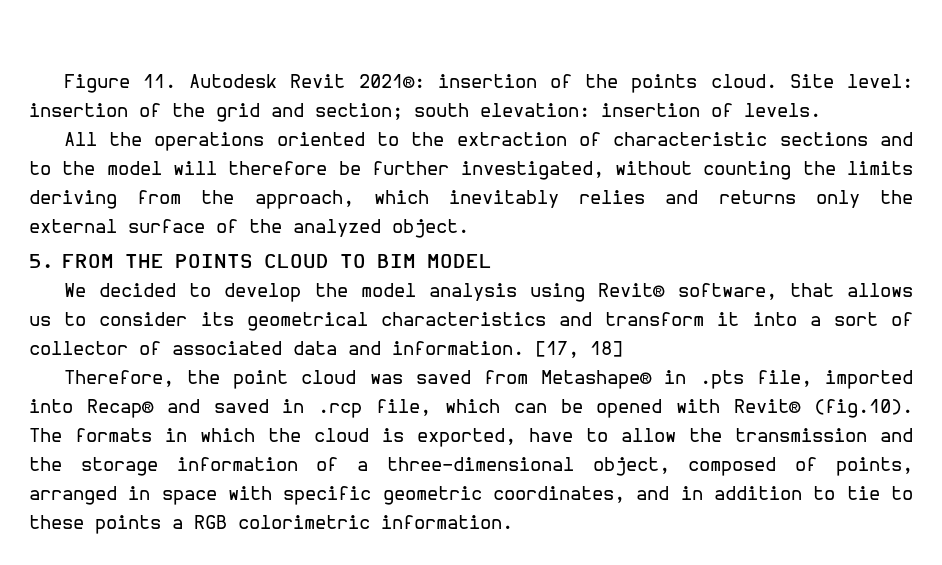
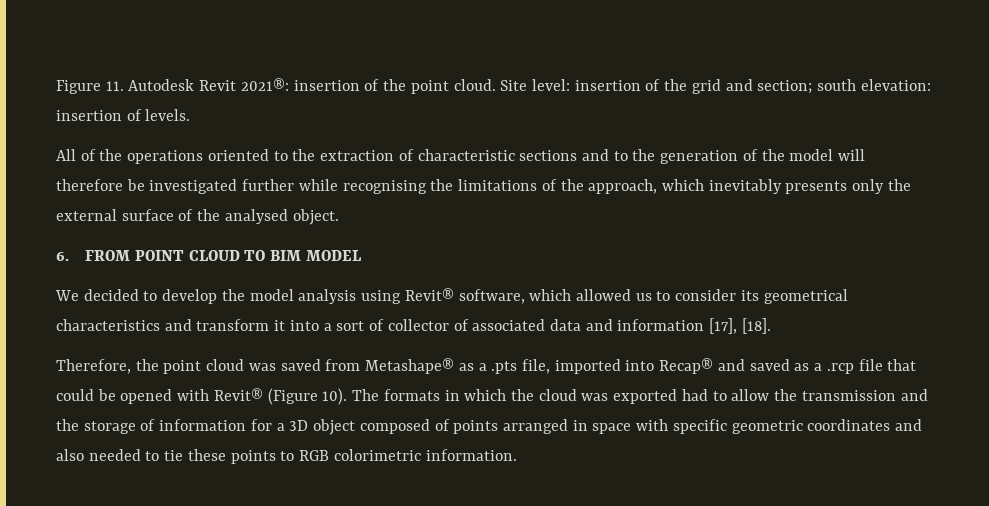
- Figure 11. Autodesk Revit 2021®: insertion of the points cloud.
+ Figure 11. Autodesk Revit 2021®: insertion of the point cloud.
- All the operations oriented to the extraction of characteristic sections and to the model will therefore be further investigated, without counting the limits deriving from the approach, which inevitably relies and returns only the external surface of the analyzed object.
+ All of the operations oriented to the extraction of characteristic sections and to the generation of the model will therefore be investigated further while recognising the limitations of the approach, which inevitably presents only the external surface of the analysed object.
- 5. FROM THE POINTS CLOUD TO BIM MODEL
+ 6. FROM POINT CLOUD TO BIM MODEL
- We decided to develop the model analysis using Revit® software, that allows us to consider its geometrical characteristics and transform it into a sort of collector of associated data and information. [17, 18]
+ We decided to develop the model analysis using Revit® software, which allowed us to consider its geometrical characteristics and transform it into a sort of collector of associated data and information [17], [18].
- Therefore, the point cloud was saved from Metashape® in .pts file, imported into Recap® and saved in .rcp file, which can be opened with Revit® (fig.10). The formats in which the cloud is exported, have to allow the transmission and the storage information of a three-dimensional object, composed of points, arranged in space with specific geometric coordinates, and in addition to tie to these points a RGB colorimetric information.
+ Therefore, the point cloud was saved from Metashape® as a .pts file, imported into Recap® and saved as a .rcp file that could be opened with Revit® (Figure 10). The formats in which the cloud was exported had to allow the transmission and the storage of information for a 3D object composed of points arranged in space with specific geometric coordinates and also needed to tie these points to RGB colorimetric information.

